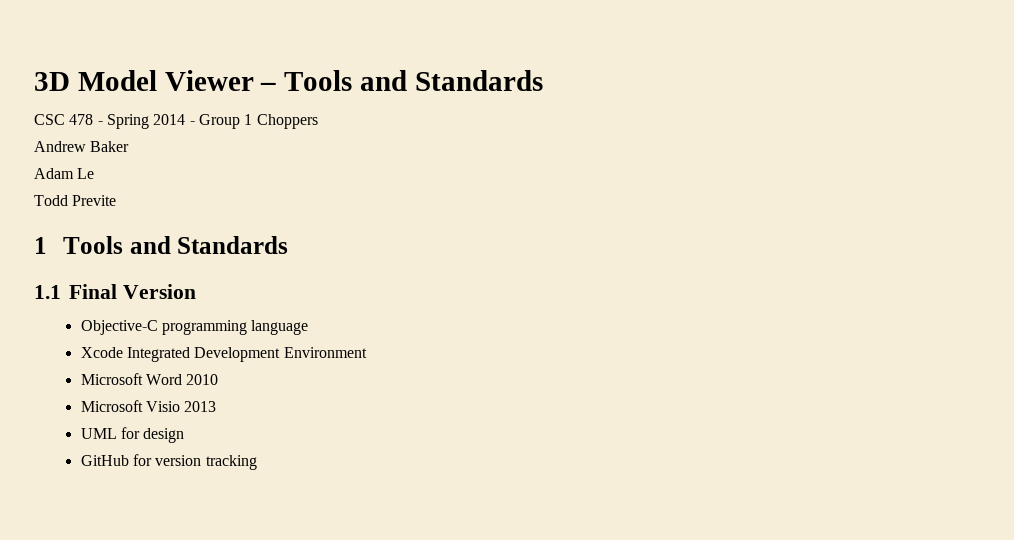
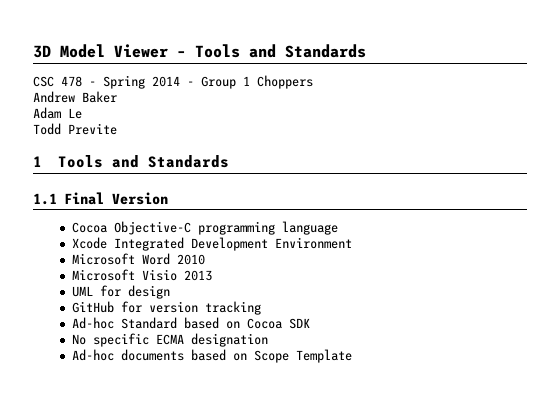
- Objective-C programming language
+ Cocoa Objective-C programming language
+ Ad-hoc Standard based on Cocoa SDK
+ No specific ECMA designation
+ Ad-hoc documents based on Scope Template

